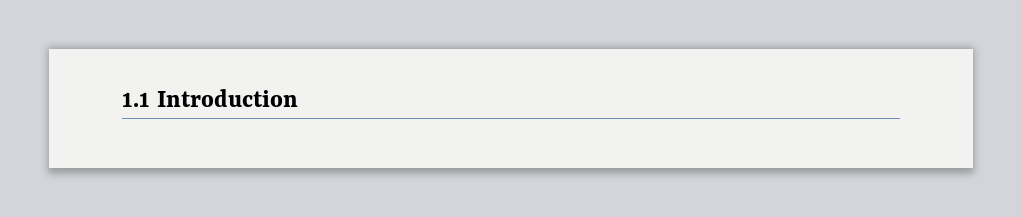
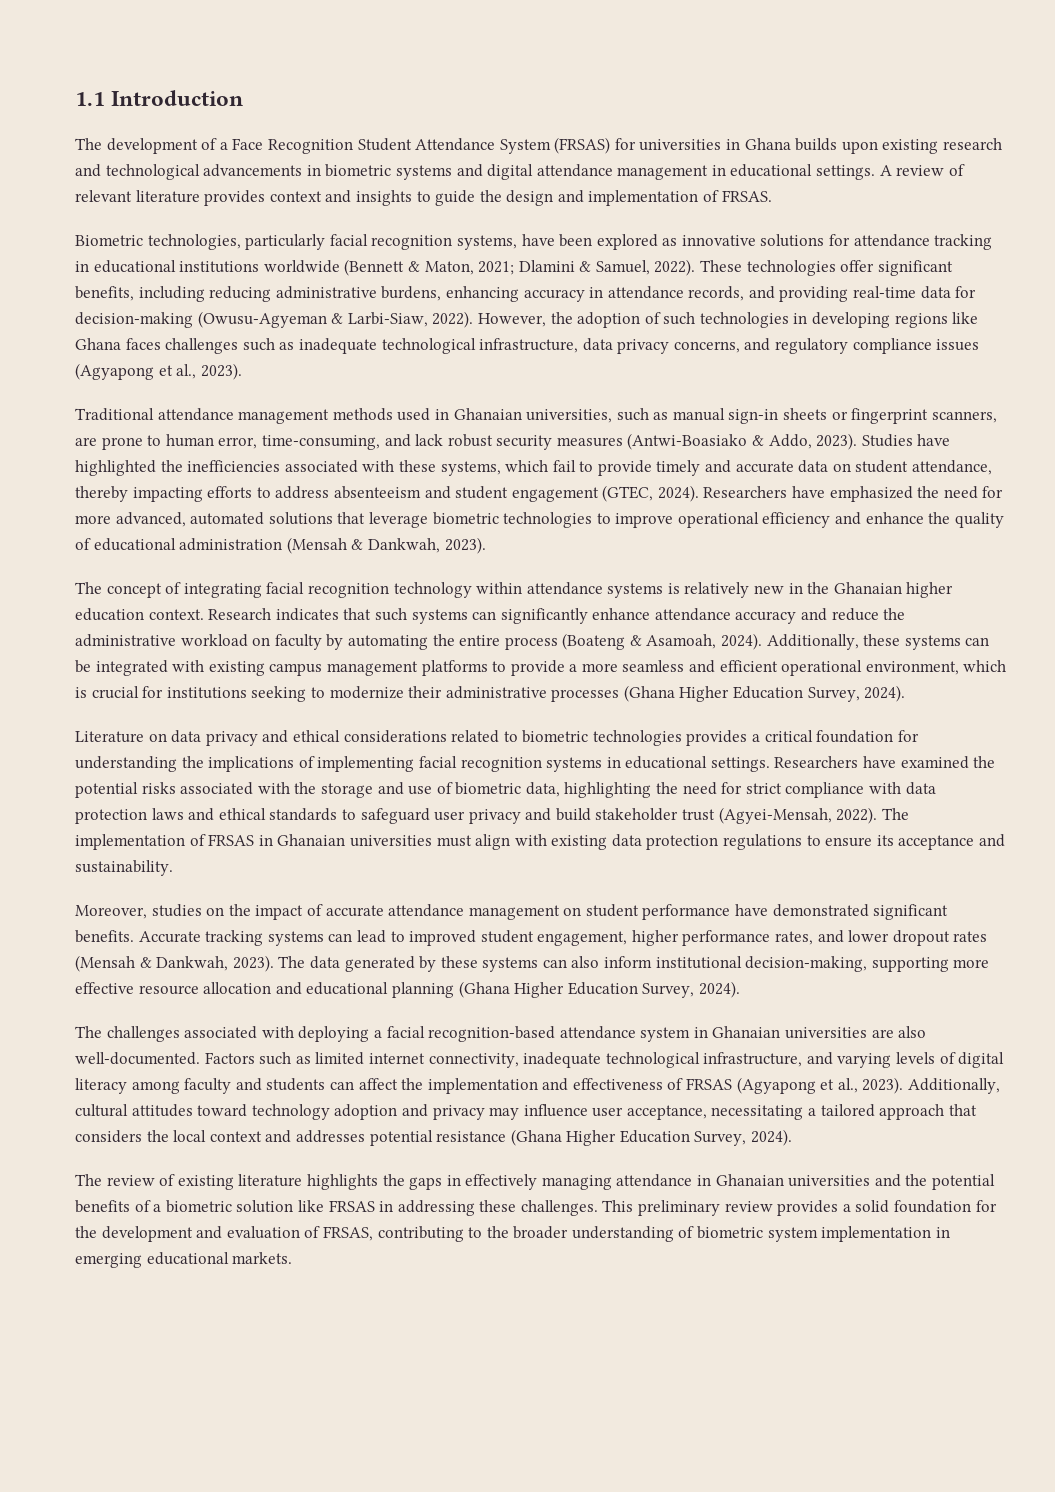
+ The development of a Face Recognition Student Attendance System (FRSAS) for universities in Ghana builds upon existing research and technological advancements in biometric systems and digital attendance management in educational settings. A review of relevant literature provides context and insights to guide the design and implementation of FRSAS.
+ Biometric technologies, particularly facial recognition systems, have been explored as innovative solutions for attendance tracking in educational institutions worldwide (Bennett & Maton, 2021; Dlamini & Samuel, 2022). These technologies offer significant benefits, including reducing administrative burdens, enhancing accuracy in attendance records, and providing real-time data for decision-making (Owusu-Agyeman & Larbi-Siaw, 2022). However, the adoption of such technologies in developing regions like Ghana faces challenges such as inadequate technological infrastructure, data privacy concerns, and regulatory compliance issues (Agyapong et al., 2023).
+ Traditional attendance management methods used in Ghanaian universities, such as manual sign-in sheets or fingerprint scanners, are prone to human error, time-consuming, and lack robust security measures (Antwi-Boasiako & Addo, 2023). Studies have highlighted the inefficiencies associated with these systems, which fail to provide timely and accurate data on student attendance, thereby impacting efforts to address absenteeism and student engagement (GTEC, 2024). Researchers have emphasized the need for more advanced, automated solutions that leverage biometric technologies to improve operational efficiency and enhance the quality of educational administration (Mensah & Dankwah, 2023).
+ The concept of integrating facial recognition technology within attendance systems is relatively new in the Ghanaian higher education context. Research indicates that such systems can significantly enhance attendance accuracy and reduce the administrative workload on faculty by automating the entire process (Boateng & Asamoah, 2024). Additionally, these systems can be integrated with existing campus management platforms to provide a more seamless and efficient operational environment, which is crucial for institutions seeking to modernize their administrative processes (Ghana Higher Education Survey, 2024).
+ Literature on data privacy and ethical considerations related to biometric technologies provides a critical foundation for understanding the implications of implementing facial recognition systems in educational settings. Researchers have examined the potential risks associated with the storage and use of biometric data, highlighting the need for strict compliance with data protection laws and ethical standards to safeguard user privacy and build stakeholder trust (Agyei-Mensah, 2022). The implementation of FRSAS in Ghanaian universities must align with existing data protection regulations to ensure its acceptance and sustainability.
+ Moreover, studies on the impact of accurate attendance management on student performance have demonstrated significant benefits. Accurate tracking systems can lead to improved student engagement, higher performance rates, and lower dropout rates (Mensah & Dankwah, 2023). The data generated by these systems can also inform institutional decision-making, supporting more effective resource allocation and educational planning (Ghana Higher Education Survey, 2024).
+ The challenges associated with deploying a facial recognition-based attendance system in Ghanaian universities are also well-documented. Factors such as limited internet connectivity, inadequate technological infrastructure, and varying levels of digital literacy among faculty and students can affect the implementation and effectiveness of FRSAS (Agyapong et al., 2023). Additionally, cultural attitudes toward technology adoption and privacy may influence user acceptance, necessitating a tailored approach that considers the local context and addresses potential resistance (Ghana Higher Education Survey, 2024).
+ The review of existing literature highlights the gaps in effectively managing attendance in Ghanaian universities and the potential benefits of a biometric solution like FRSAS in addressing these challenges. This preliminary review provides a solid foundation for the development and evaluation of FRSAS, contributing to the broader understanding of biometric system implementation in emerging educational markets.

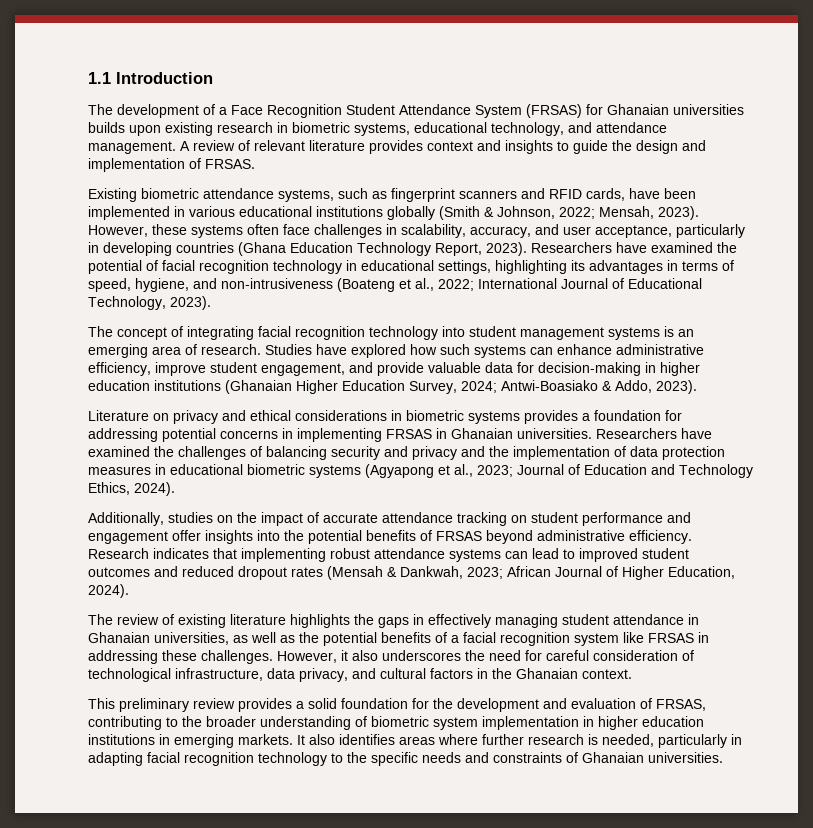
- The development of a Face Recognition Student Attendance System (FRSAS) for universities in Ghana builds upon existing research and technological advancements in biometric systems and digital attendance management in educational settings.
+ The development of a Face Recognition Student Attendance System (FRSAS) for Ghanaian universities builds upon existing research in biometric systems, educational technology, and attendance management.
- Biometric technologies, particularly facial recognition systems, have been explored as innovative solutions for attendance tracking in educational institutions worldwide (Bennett & Maton, 2021; Dlamini & Samuel, 2022). These technologies offer significant benefits, including reducing administrative burdens, enhancing accuracy in attendance records, and providing real-time data for decision-making (Owusu-Agyeman & Larbi-Siaw, 2022). However, the adoption of such technologies in developing regions like Ghana faces challenges such as inadequate technological infrastructure, data privacy concerns, and regulatory compliance issues (Agyapong et al., 2023).
- Traditional attendance management methods used in Ghanaian universities, such as manual sign-in sheets or fingerprint scanners, are prone to human error, time-consuming, and lack robust security measures (Antwi-Boasiako & Addo, 2023). Studies have highlighted the inefficiencies associated with these systems, which fail to provide timely and accurate data on student attendance, thereby impacting efforts to address absenteeism and student engagement (GTEC, 2024). Researchers have emphasized the need for more advanced, automated solutions that leverage biometric technologies to improve operational efficiency and enhance the quality of educational administration (Mensah & Dankwah, 2023).
+ Existing biometric attendance systems, such as fingerprint scanners and RFID cards, have been implemented in various educational institutions globally (Smith & Johnson, 2022; Mensah, 2023). However, these systems often face challenges in scalability, accuracy, and user acceptance, particularly in developing countries (Ghana Education Technology Report, 2023). Researchers have examined the potential of facial recognition technology in educational settings, highlighting its advantages in terms of speed, hygiene, and non-intrusiveness (Boateng et al., 2022; International Journal of Educational Technology, 2023).
- The concept of integrating facial recognition technology within attendance systems is relatively new in the Ghanaian higher education context. Research indicates that such systems can significantly enhance attendance accuracy and reduce the administrative workload on faculty by automating the entire process (Boateng & Asamoah, 2024). Additionally, these systems can be integrated with existing campus management platforms to provide a more seamless and efficient operational environment, which is crucial for institutions seeking to modernize their administrative processes (Ghana Higher Education Survey, 2024).
+ The concept of integrating facial recognition technology into student management systems is an emerging area of research. Studies have explored how such systems can enhance administrative efficiency, improve student engagement, and provide valuable data for decision-making in higher education institutions (Ghanaian Higher Education Survey, 2024; Antwi-Boasiako & Addo, 2023).
- Literature on data privacy and ethical considerations related to biometric technologies provides a critical foundation for understanding the implications of implementing facial recognition systems in educational settings. Researchers have examined the potential risks associated with the storage and use of biometric data, highlighting the need for strict compliance with data protection laws and ethical standards to safeguard user privacy and build stakeholder trust (Agyei-Mensah, 2022). The implementation of FRSAS in Ghanaian universities must align with existing data protection regulations to ensure its acceptance and sustainability.
- Moreover, studies on the impact of accurate attendance management on student performance have demonstrated significant benefits. Accurate tracking systems can lead to improved student engagement, higher performance rates, and lower dropout rates (Mensah & Dankwah, 2023). The data generated by these systems can also inform institutional decision-making, supporting more effective resource allocation and educational planning (Ghana Higher Education Survey, 2024).
- The challenges associated with deploying a facial recognition-based attendance system in Ghanaian universities are also well-documented. Factors such as limited internet connectivity, inadequate technological infrastructure, and varying levels of digital literacy among faculty and students can affect the implementation and effectiveness of FRSAS (Agyapong et al., 2023). Additionally, cultural attitudes toward technology adoption and privacy may influence user acceptance, necessitating a tailored approach that considers the local context and addresses potential resistance (Ghana Higher Education Survey, 2024).
+ Literature on privacy and ethical considerations in biometric systems provides a foundation for addressing potential concerns in implementing FRSAS in Ghanaian universities. Researchers have examined the challenges of balancing security and privacy and the implementation of data protection measures in educational biometric systems (Agyapong et al., 2023; Journal of Education and Technology Ethics, 2024).
+ Additionally, studies on the impact of accurate attendance tracking on student performance and engagement offer insights into the potential benefits of FRSAS beyond administrative efficiency. Research indicates that implementing robust attendance systems can lead to improved student outcomes and reduced dropout rates (Mensah & Dankwah, 2023; African Journal of Higher Education, 2024).
- The review of existing literature highlights the gaps in effectively managing attendance in Ghanaian universities and the potential benefits of a biometric solution like FRSAS in addressing these challenges. This preliminary review provides a solid foundation for the development and evaluation of FRSAS, contributing to the broader understanding of biometric system implementation in emerging educational markets.
+ The review of existing literature highlights the gaps in effectively managing student attendance in Ghanaian universities, as well as the potential benefits of a facial recognition system like FRSAS in addressing these challenges. However, it also underscores the need for careful consideration of technological infrastructure, data privacy, and cultural factors in the Ghanaian context.
+ This preliminary review provides a solid foundation for the development and evaluation of FRSAS, contributing to the broader understanding of biometric system implementation in higher education institutions in emerging markets. It also identifies areas where further research is needed, particularly in adapting facial recognition technology to the specific needs and constraints of Ghanaian universities.

